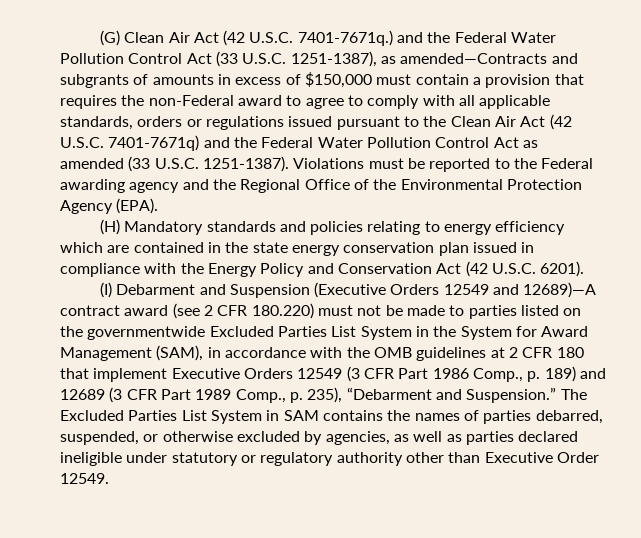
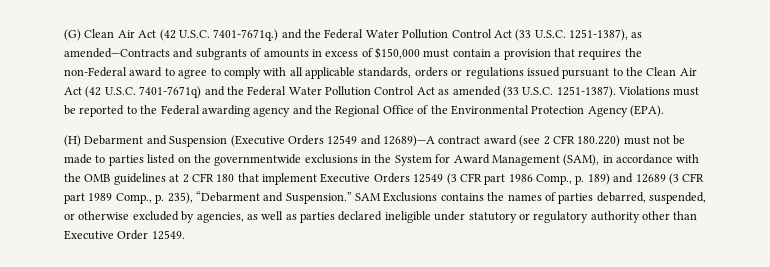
- (H) Mandatory standards and policies relating to energy efficiency which are contained in the state energy conservation plan issued in compliance with the Energy Policy and Conservation Act (42 U.S.C. 6201).
- (I) Debarment and Suspension (Executive Orders 12549 and 12689)—A contract award (see 2 CFR 180.220) must not be made to parties listed on the governmentwide Excluded Parties List System in the System for Award Management (SAM), in accordance with the OMB guidelines at 2 CFR 180 that implement Executive Orders 12549 (3 CFR Part 1986 Comp., p. 189) and 12689 (3 CFR Part 1989 Comp., p. 235), “Debarment and Suspension.”
+ (H) Debarment and Suspension (Executive Orders 12549 and 12689)—A contract award (see 2 CFR 180.220) must not be made to parties listed on the governmentwide exclusions in the System for Award Management (SAM), in accordance with the OMB guidelines at 2 CFR 180 that implement Executive Orders 12549 (3 CFR part 1986 Comp., p. 189) and 12689 (3 CFR part 1989 Comp., p. 235), “Debarment and Suspension.”
- The Excluded Parties List System in SAM contains the names of parties debarred, suspended, or otherwise excluded by agencies, as well as parties declared ineligible under statutory or regulatory authority other than Executive Order 12549.
+ SAM Exclusions contains the names of parties debarred, suspended, or otherwise excluded by agencies, as well as parties declared ineligible under statutory or regulatory authority other than Executive Order 12549.

